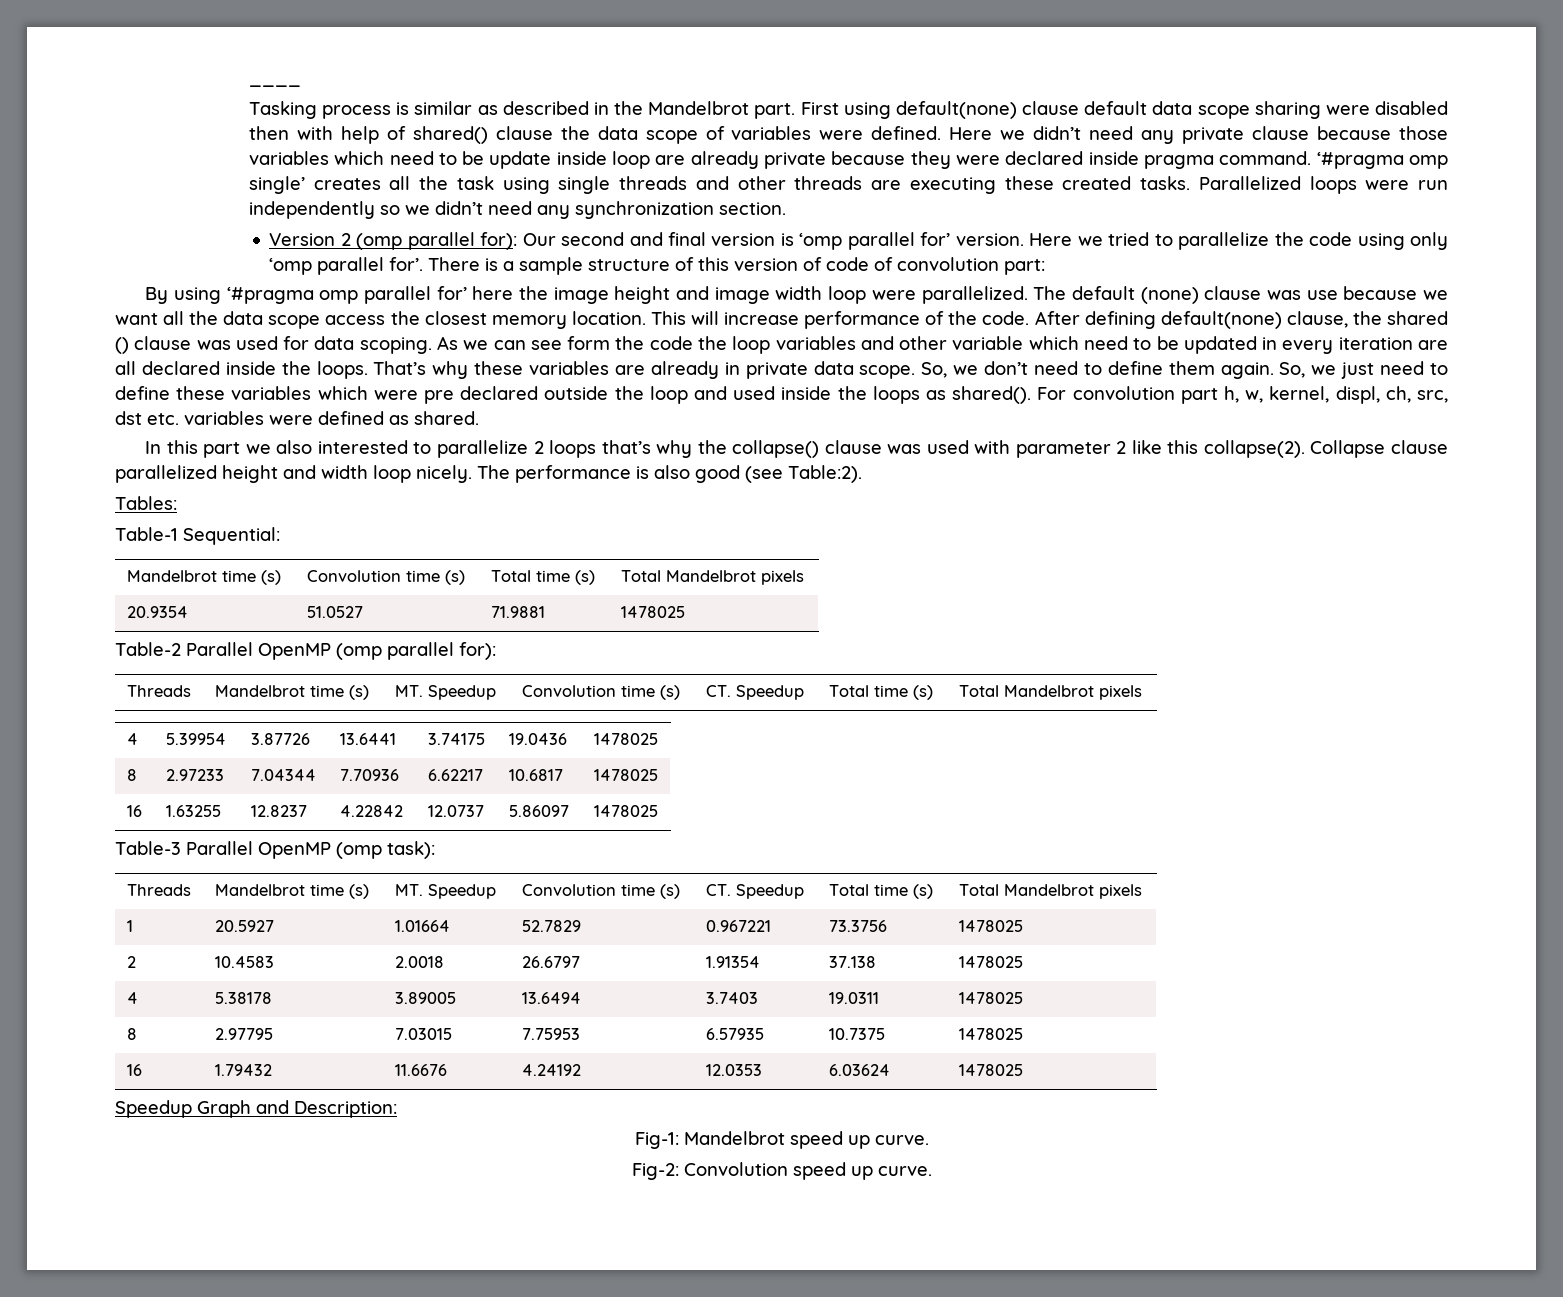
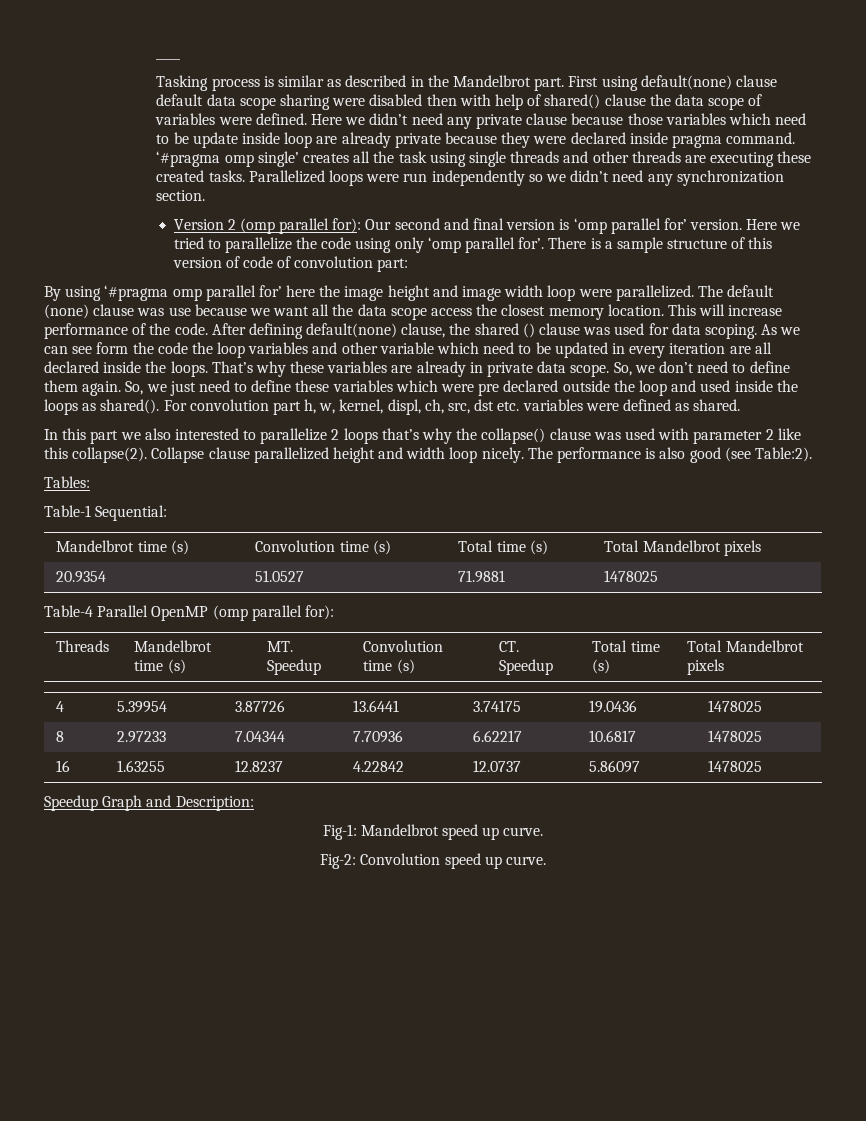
- Table-2 Parallel OpenMP (omp parallel for):
+ Table-4 Parallel OpenMP (omp parallel for):
- Table-3 Parallel OpenMP (omp task):
- Threads | Mandelbrot time (s) | MT. Speedup | Convolution time (s) | CT. Speedup | Total time (s) | Total Mandelbrot pixels
- 1 | 20.5927 | 1.01664 | 52.7829 | 0.967221 | 73.3756 | 1478025
- 2 | 10.4583 | 2.0018 | 26.6797 | 1.91354 | 37.138 | 1478025
- 4 | 5.38178 | 3.89005 | 13.6494 | 3.7403 | 19.0311 | 1478025
- 8 | 2.97795 | 7.03015 | 7.75953 | 6.57935 | 10.7375 | 1478025
- 16 | 1.79432 | 11.6676 | 4.24192 | 12.0353 | 6.03624 | 1478025

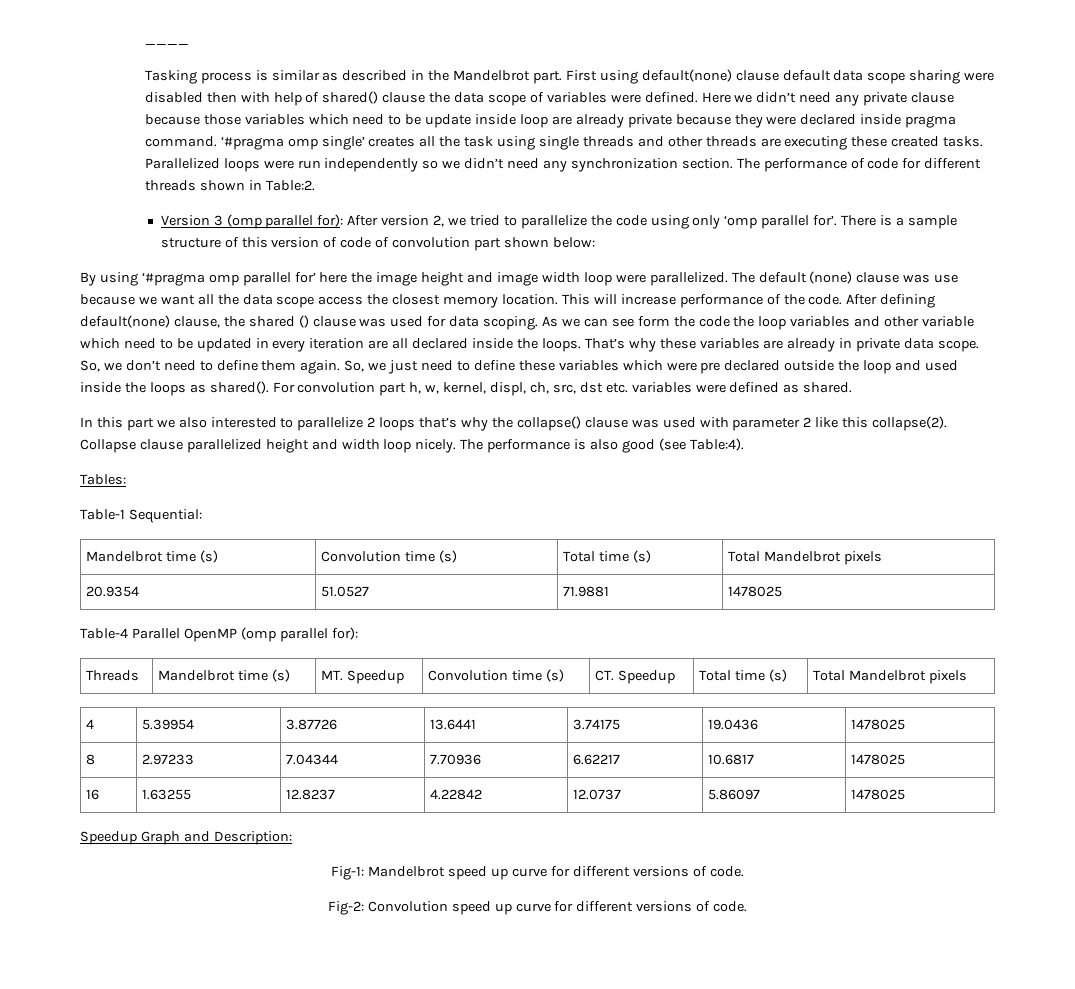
+ The performance of code for different threads shown in Table:2.
- Version 2 (omp parallel for): Our second and final version is ‘omp parallel for’ version. Here we tried to parallelize the code using only ‘omp parallel for’.
+ Version 3 (omp parallel for): After version 2, we tried to parallelize the code using only ‘omp parallel for’.
- There is a sample structure of this version of code of convolution part:
+ There is a sample structure of this version of code of convolution part shown below:
- The performance is also good (see Table:2).
+ The performance is also good (see Table:4).
- Fig-1: Mandelbrot speed up curve.
- Fig-2: Convolution speed up curve.
+ Fig-1: Mandelbrot speed up curve for different versions of code.
+ Fig-2: Convolution speed up curve for different versions of code.

